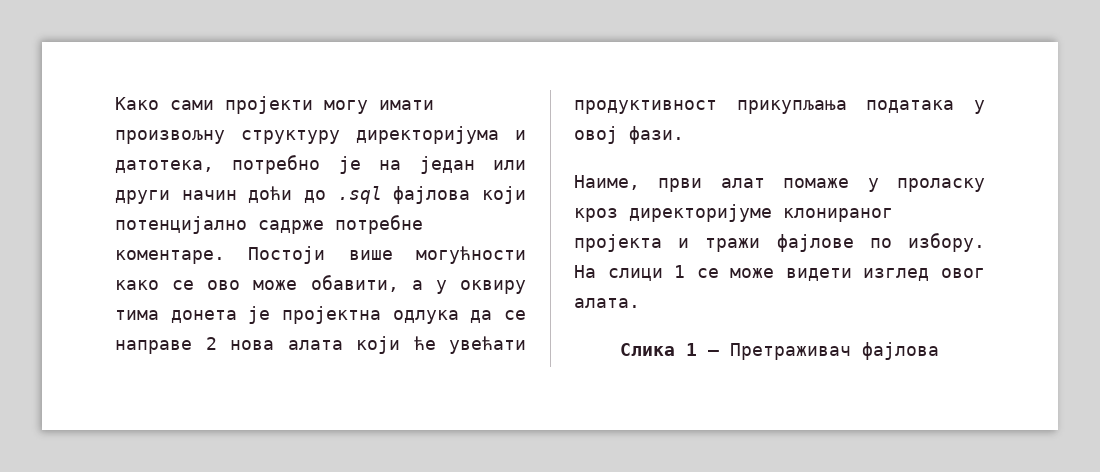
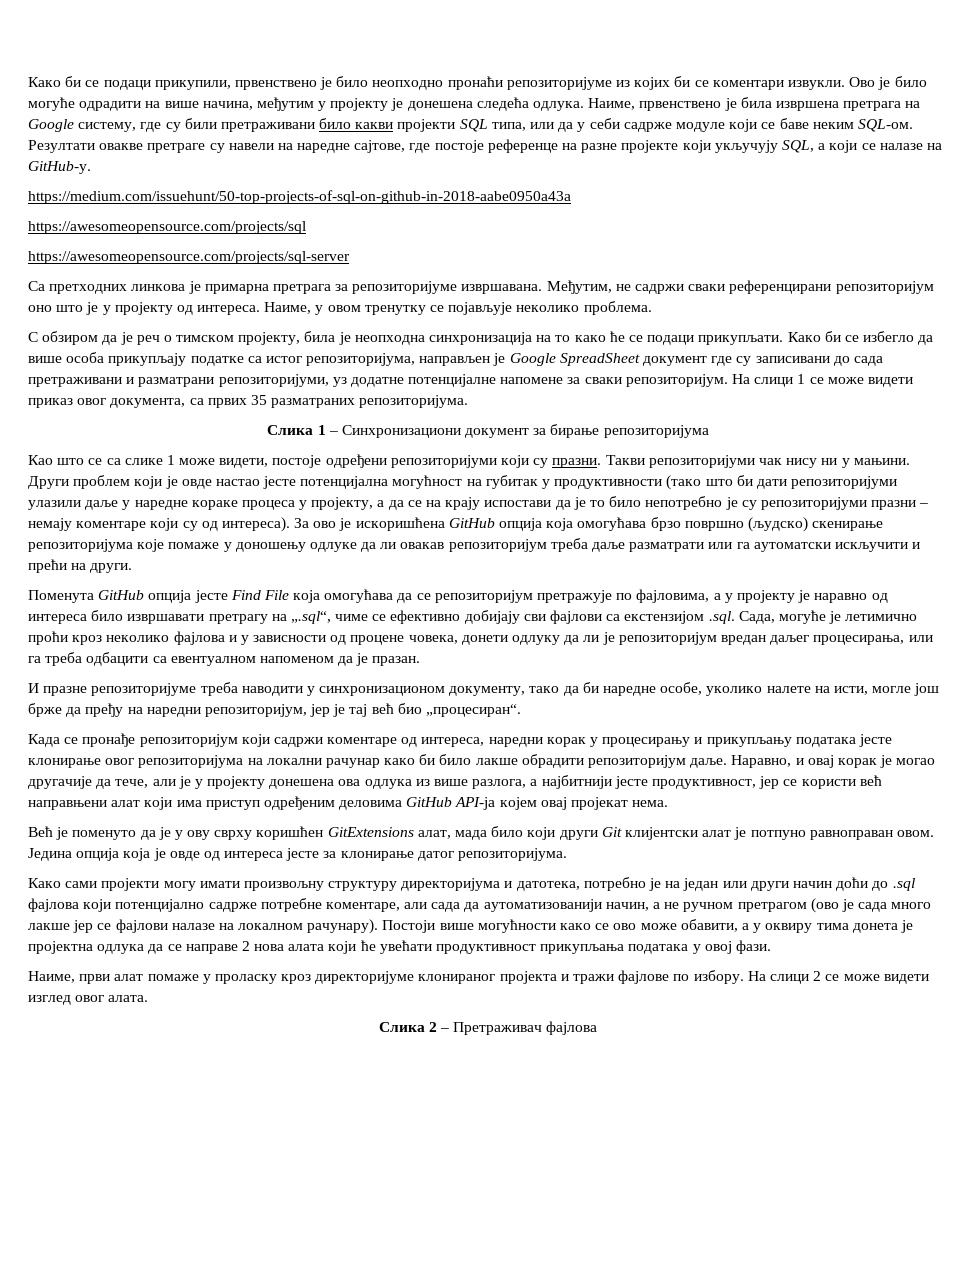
- Како сами пројекти могу имати произвољну структуру директоријума и датотека, потребно је на један или други начин доћи до .sql фајлова који потенцијално садрже потребне коментаре.
+ Како би се подаци прикупили, првенствено је било неопходно пронаћи репозиторијуме из којих би се коментари извукли. Ово је било могуће одрадити на више начина, међутим у пројекту је донешена следећа одлука. Наиме, првенствено је била извршена претрага на Google систему, где су били претраживани било какви пројекти SQL типа, или да у себи садрже модуле који се баве неким SQL-ом. Резултати овакве претраге су навели на наредне сајтове, где постоје референце на разне пројекте који укључују SQL, а који се налазе на GitHub-у.
+ https://medium.com/issuehunt/50-top-projects-of-sql-on-github-in-2018-aabe0950a43a
+ https://awesomeopensource.com/projects/sql
+ https://awesomeopensource.com/projects/sql-server
+ Са претходних линкова је примарна претрага за репозиторијуме извршавана. Међутим, не садржи сваки референцирани репозиторијум оно што је у пројекту од интереса. Наиме, у овом тренутку се појављује неколико проблема.
+ С обзиром да је реч о тимском пројекту, била је неопходна синхронизација на то како ће се подаци прикупљати. Како би се избегло да више особа прикупљају податке са истог репозиторијума, направљен је Google SpreadSheet документ где су записивани до сада претраживани и разматрани репозиторијуми, уз додатне потенцијалне напомене за сваки репозиторијум. На слици 1 се може видети приказ овог документа, са првих 35 разматраних репозиторијума.
+ Слика 1 – Синхронизациони документ за бирање репозиторијума
+ Као што се са слике 1 може видети, постоје одређени репозиторијуми који су празни. Такви репозиторијуми чак нису ни у мањини. Други проблем који је овде настао јесте потенцијална могућност на губитак у продуктивности (тако што би дати репозиторијуми улазили даље у наредне кораке процеса у пројекту, а да се на крају испостави да је то било непотребно је су репозиторијуми празни – немају коментаре који су од интереса). За ово је искоришћена GitHub опција која омогућава брзо површно (људско) скенирање репозиторијума које помаже у доношењу одлуке да ли овакав репозиторијум треба даље разматрати или га аутоматски искључити и прећи на други.
+ Поменута GitHub опција јесте Find File која омогућава да се репозиторијум претражује по фајловима, а у пројекту је наравно од интереса било извршавати претрагу на „.sql“, чиме се ефективно добијају сви фајлови са екстензијом .sql. Сада, могуће је летимично проћи кроз неколико фајлова и у зависности од процене човека, донети одлуку да ли је репозиторијум вредан даљег процесирања, или га треба одбацити са евентуалном напоменом да је празан.
+ И празне репозиторијуме треба наводити у синхронизационом документу, тако да би наредне особе, уколико налете на исти, могле још брже да пређу на наредни репозиторијум, јер је тај већ био „процесиран“.
+ Када се пронађе репозиторијум који садржи коментаре од интереса, наредни корак у процесирању и прикупљању података јесте клонирање овог репозиторијума на локални рачунар како би било лакше обрадити репозиторијум даље. Наравно, и овај корак је могао другачије да тече, али је у пројекту донешена ова одлука из више разлога, а најбитнији јесте продуктивност, јер се користи већ направњени алат који има приступ одређеним деловима GitHub API-ја којем овај пројекат нема.
+ Већ је поменуто да је у ову сврху коришћен GitExtensions алат, мада било који други Git клијентски алат је потпуно равноправан овом. Једина опција која је овде од интереса јесте за клонирање датог репозиторијума.
+ Како сами пројекти могу имати произвољну структуру директоријума и датотека, потребно је на један или други начин доћи до .sql фајлова који потенцијално садрже потребне коментаре, али сада да аутоматизованији начин, а не ручном претрагом (ово је сада много лакше јер се фајлови налазе на локалном рачунару).
- На слици 1 се може видети изглед овог алата.
+ На слици 2 се може видети изглед овог алата.
- Слика 1 – Претраживач фајлова
+ Слика 2 – Претраживач фајлова

